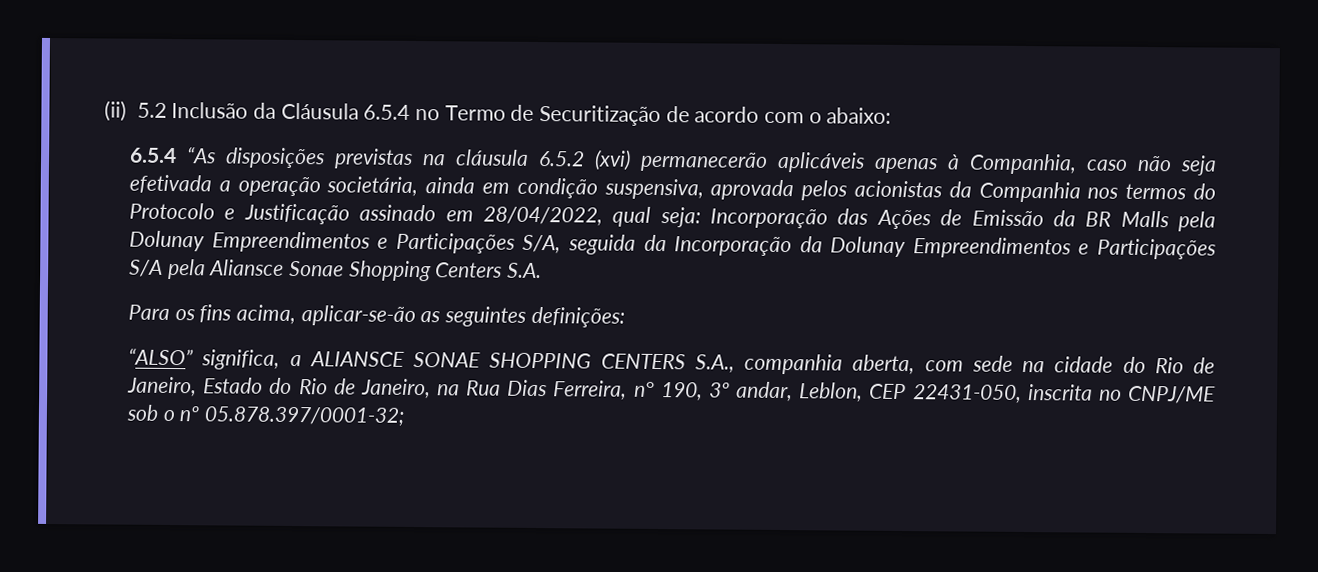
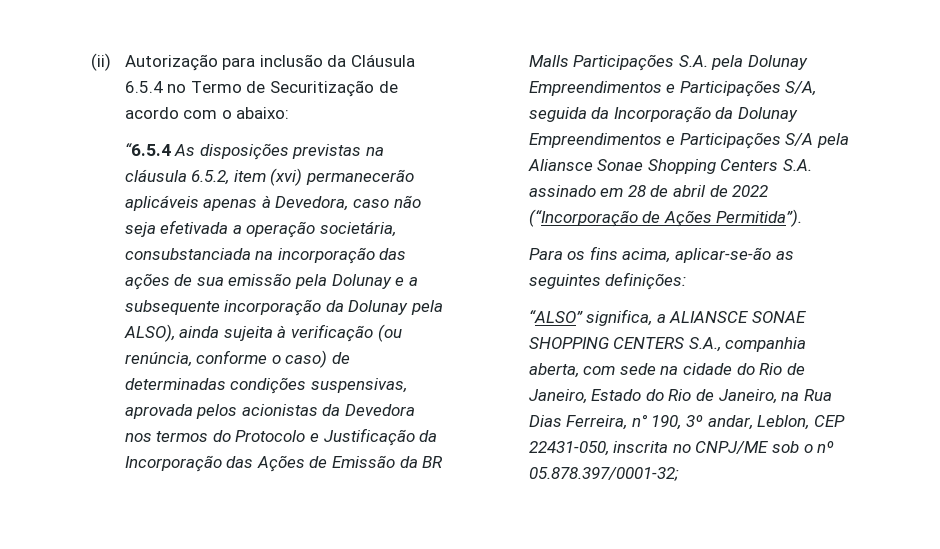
- (ii) 5.2 Inclusão da Cláusula 6.5.4 no Termo de Securitização de acordo com o abaixo:
+ (ii) Autorização para inclusão da Cláusula 6.5.4 no Termo de Securitização de acordo com o abaixo:
- 6.5.4 “As disposições previstas na cláusula 6.5.2 (xvi) permanecerão aplicáveis apenas à Companhia, caso não seja efetivada a operação societária, ainda em condição suspensiva, aprovada pelos acionistas da Companhia nos termos do Protocolo e Justificação assinado em 28/04/2022, qual seja: Incorporação das Ações de Emissão da BR Malls pela Dolunay Empreendimentos e Participações S/A, seguida da Incorporação da Dolunay Empreendimentos e Participações S/A pela Aliansce Sonae Shopping Centers S.A.
+ “6.5.4 As disposições previstas na cláusula 6.5.2, item (xvi) permanecerão aplicáveis apenas à Devedora, caso não seja efetivada a operação societária, consubstanciada na incorporação das ações de sua emissão pela Dolunay e a subsequente incorporação da Dolunay pela ALSO), ainda sujeita à verificação (ou renúncia, conforme o caso) de determinadas condições suspensivas, aprovada pelos acionistas da Devedora nos termos do Protocolo e Justificação da Incorporação das Ações de Emissão da BR Malls Participações S.A. pela Dolunay Empreendimentos e Participações S/A, seguida da Incorporação da Dolunay Empreendimentos e Participações S/A pela Aliansce Sonae Shopping Centers S.A. assinado em 28 de abril de 2022 (“Incorporação de Ações Permitida”).

